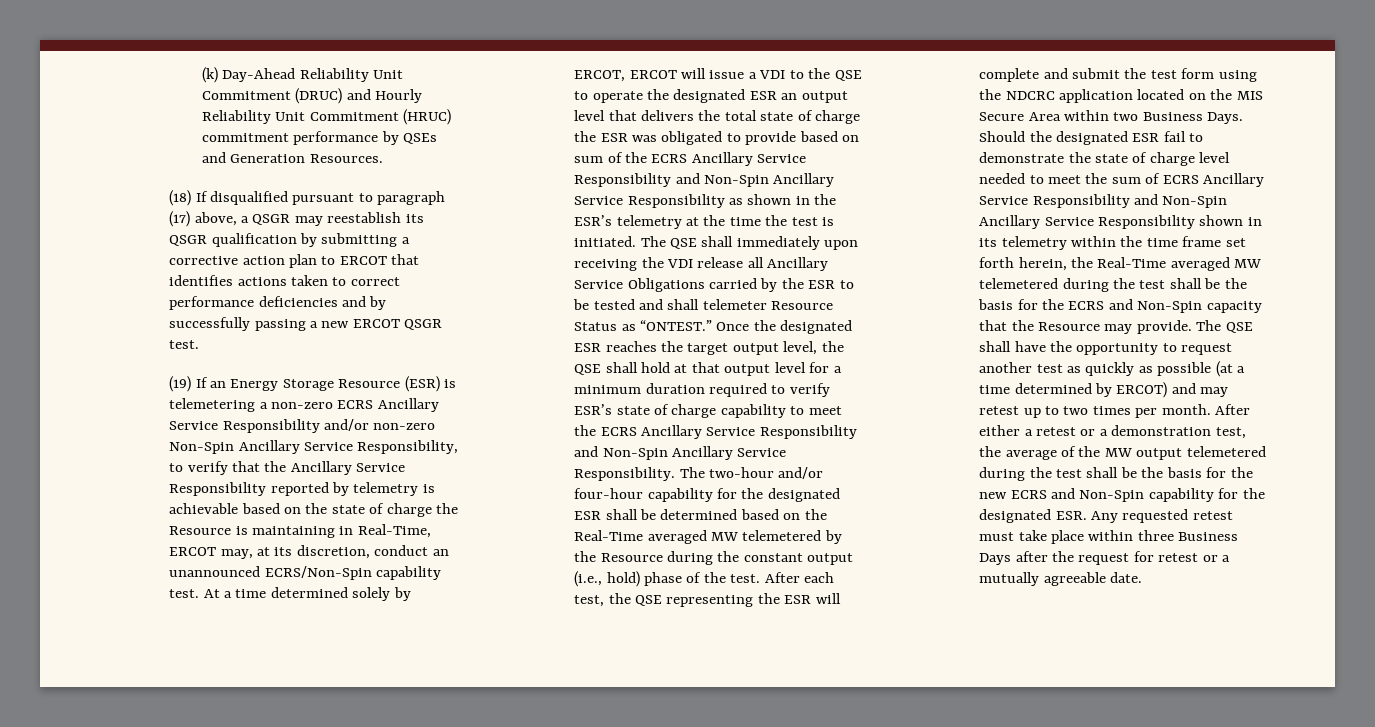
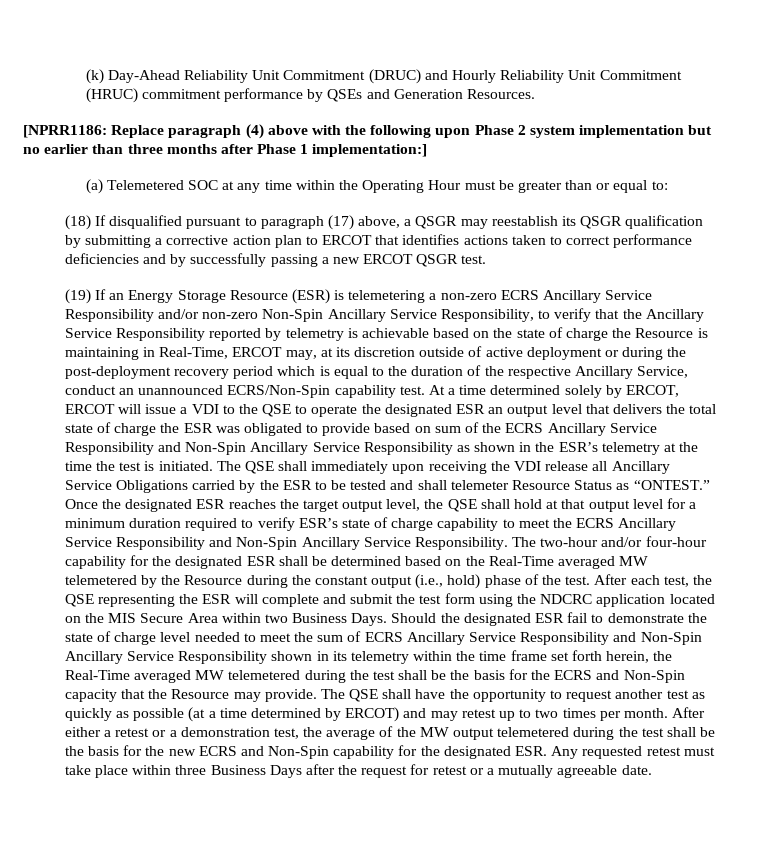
+ [NPRR1186: Replace paragraph (4) above with the following upon Phase 2 system implementation but no earlier than three months after Phase 1 implementation:]
+ (a) Telemetered SOC at any time within the Operating Hour must be greater than or equal to:
- (19) If an Energy Storage Resource (ESR) is telemetering a non-zero ECRS Ancillary Service Responsibility and/or non-zero Non-Spin Ancillary Service Responsibility, to verify that the Ancillary Service Responsibility reported by telemetry is achievable based on the state of charge the Resource is maintaining in Real-Time, ERCOT may, at its discretion, conduct an unannounced ECRS/Non-Spin capability test.
+ (19) If an Energy Storage Resource (ESR) is telemetering a non-zero ECRS Ancillary Service Responsibility and/or non-zero Non-Spin Ancillary Service Responsibility, to verify that the Ancillary Service Responsibility reported by telemetry is achievable based on the state of charge the Resource is maintaining in Real-Time, ERCOT may, at its discretion outside of active deployment or during the post-deployment recovery period which is equal to the duration of the respective Ancillary Service, conduct an unannounced ECRS/Non-Spin capability test.

